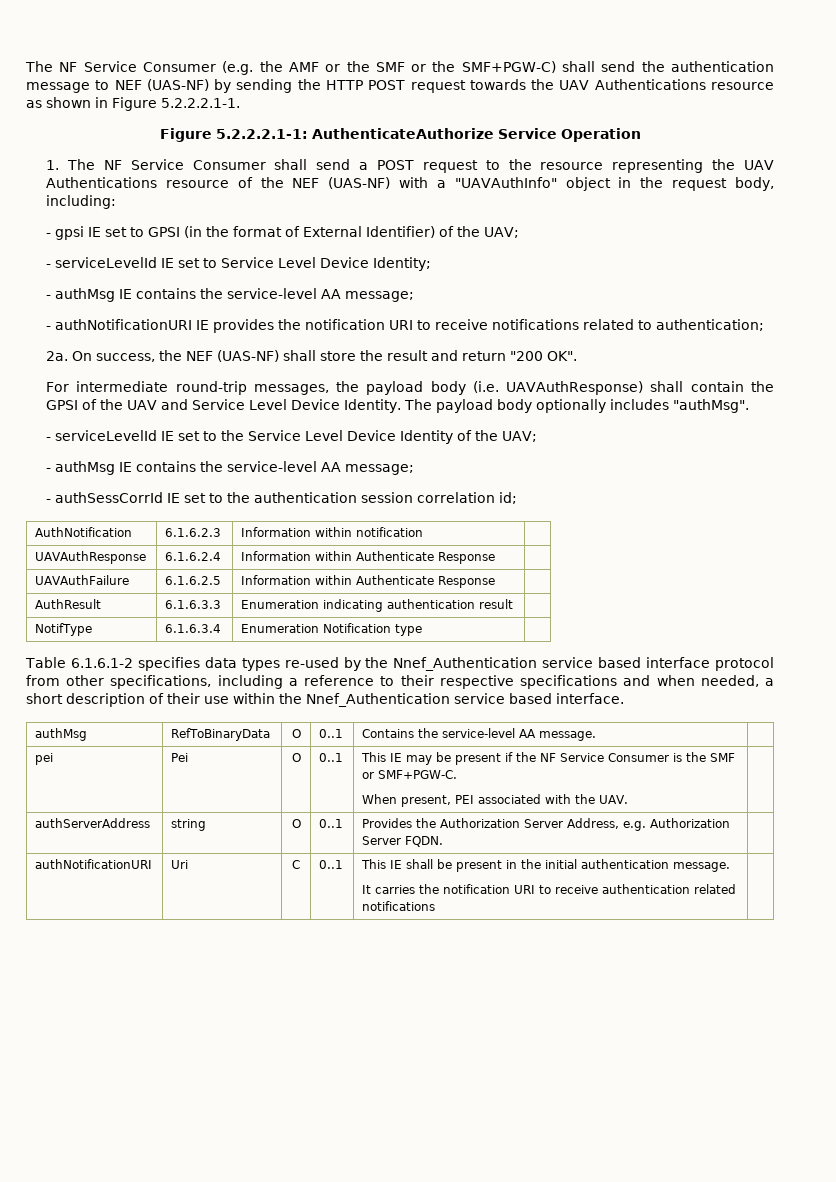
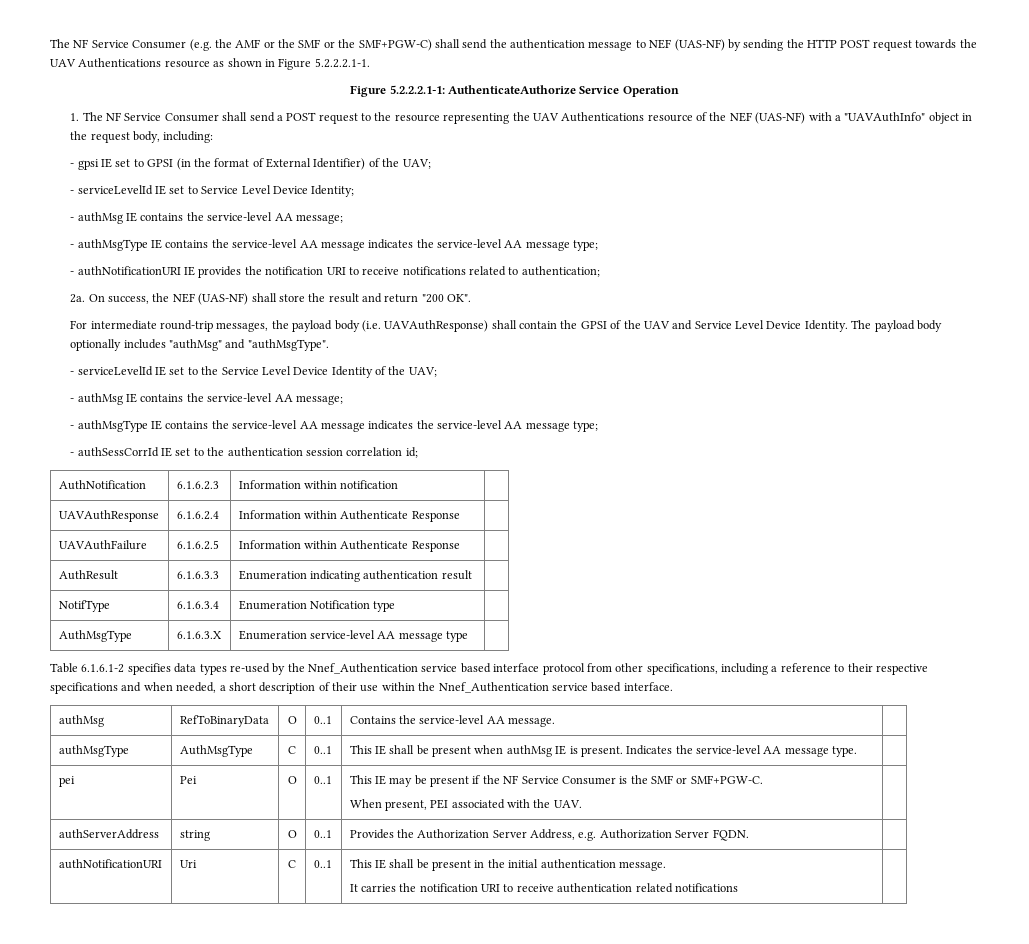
  - serviceLevelId IE set to Service Level Device Identity;
  - authMsg IE contains the service-level AA message;
+ - authMsgType IE contains the service-level AA message indicates the service-level AA message type;
- The payload body optionally includes "authMsg".
+ The payload body optionally includes "authMsg" and "authMsgType".
  - serviceLevelId IE set to the Service Level Device Identity of the UAV;
  - authMsg IE contains the service-level AA message;
+ - authMsgType IE contains the service-level AA message indicates the service-level AA message type;
+ AuthMsgType | 6.1.6.3.X | Enumeration service-level AA message type |
+ authMsgType | AuthMsgType | C | 0..1 | This IE shall be present when authMsg IE is present. Indicates the service-level AA message type. |

